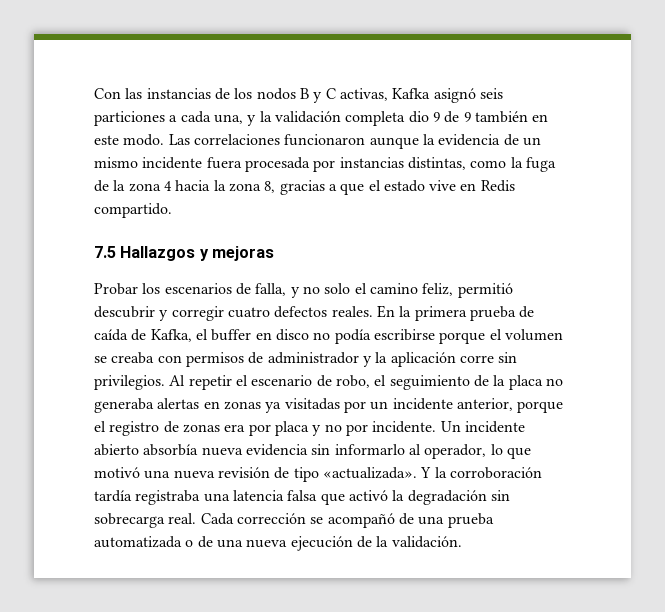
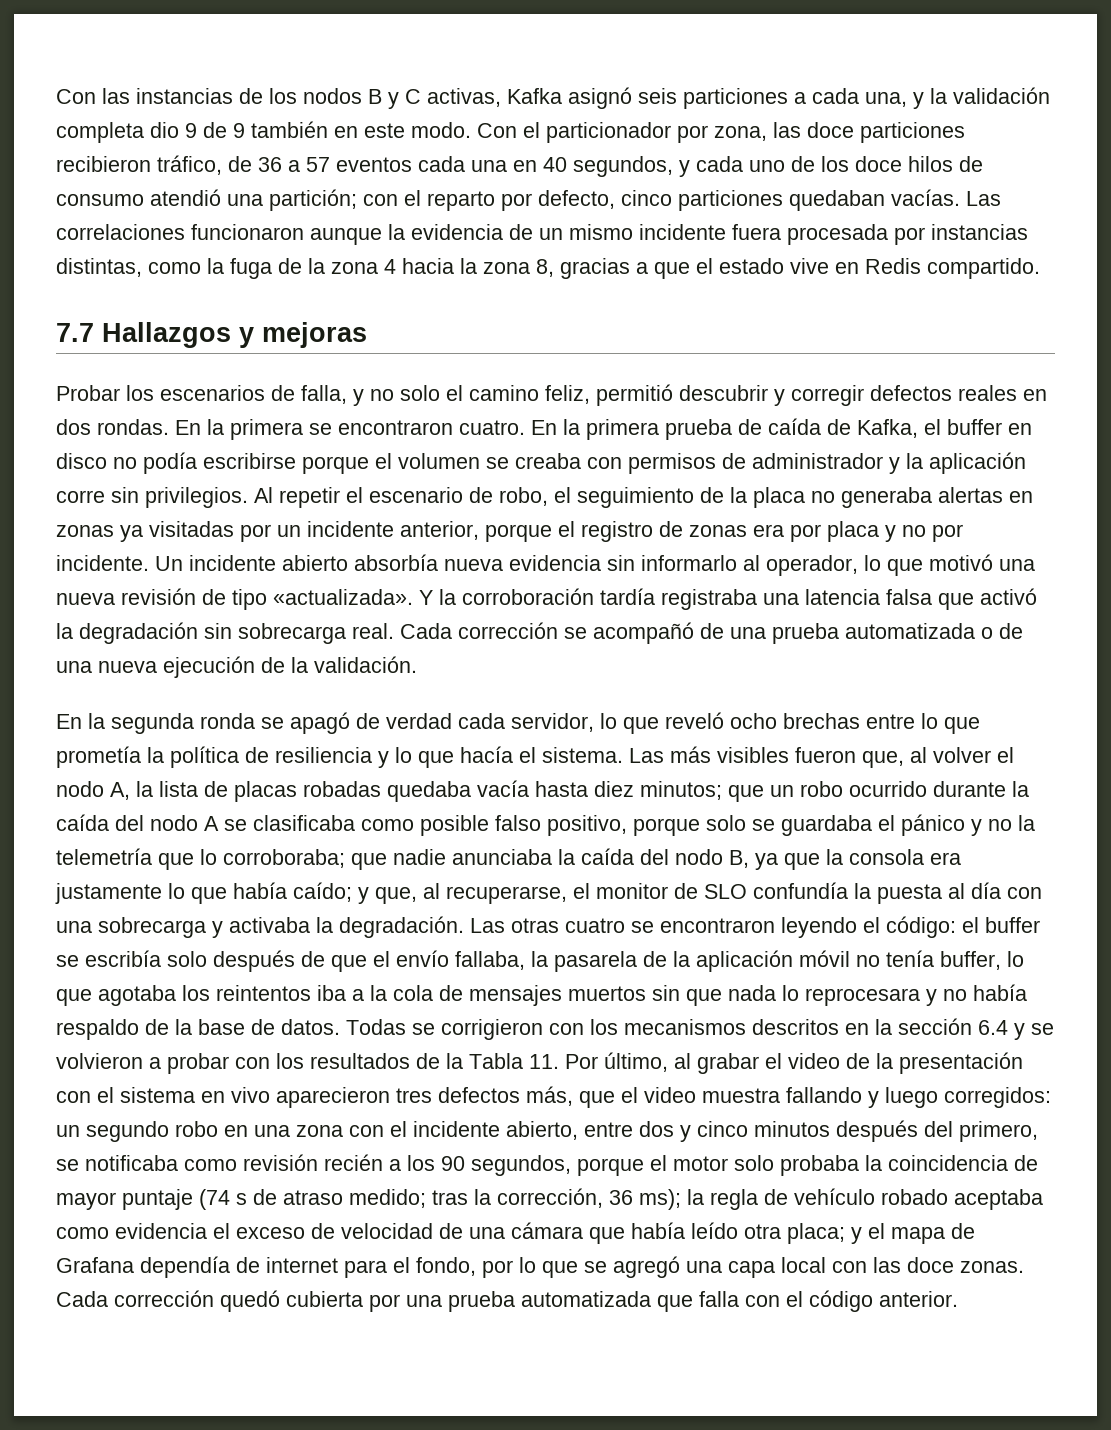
+ Con el particionador por zona, las doce particiones recibieron tráfico, de 36 a 57 eventos cada una en 40 segundos, y cada uno de los doce hilos de consumo atendió una partición; con el reparto por defecto, cinco particiones quedaban vacías.
- 7.5 Hallazgos y mejoras
+ 7.7 Hallazgos y mejoras
- Probar los escenarios de falla, y no solo el camino feliz, permitió descubrir y corregir cuatro defectos reales.
+ Probar los escenarios de falla, y no solo el camino feliz, permitió descubrir y corregir defectos reales en dos rondas. En la primera se encontraron cuatro.
+ En la segunda ronda se apagó de verdad cada servidor, lo que reveló ocho brechas entre lo que prometía la política de resiliencia y lo que hacía el sistema. Las más visibles fueron que, al volver el nodo A, la lista de placas robadas quedaba vacía hasta diez minutos; que un robo ocurrido durante la caída del nodo A se clasificaba como posible falso positivo, porque solo se guardaba el pánico y no la telemetría que lo corroboraba; que nadie anunciaba la caída del nodo B, ya que la consola era justamente lo que había caído; y que, al recuperarse, el monitor de SLO confundía la puesta al día con una sobrecarga y activaba la degradación. Las otras cuatro se encontraron leyendo el código: el buffer se escribía solo después de que el envío fallaba, la pasarela de la aplicación móvil no tenía buffer, lo que agotaba los reintentos iba a la cola de mensajes muertos sin que nada lo reprocesara y no había respaldo de la base de datos. Todas se corrigieron con los mecanismos descritos en la sección 6.4 y se volvieron a probar con los resultados de la Tabla 11. Por último, al grabar el video de la presentación con el sistema en vivo aparecieron tres defectos más, que el video muestra fallando y luego corregidos: un segundo robo en una zona con el incidente abierto, entre dos y cinco minutos después del primero, se notificaba como revisión recién a los 90 segundos, porque el motor solo probaba la coincidencia de mayor puntaje (74 s de atraso medido; tras la corrección, 36 ms); la regla de vehículo robado aceptaba como evidencia el exceso de velocidad de una cámara que había leído otra placa; y el mapa de Grafana dependía de internet para el fondo, por lo que se agregó una capa local con las doce zonas. Cada corrección quedó cubierta por una prueba automatizada que falla con el código anterior.

